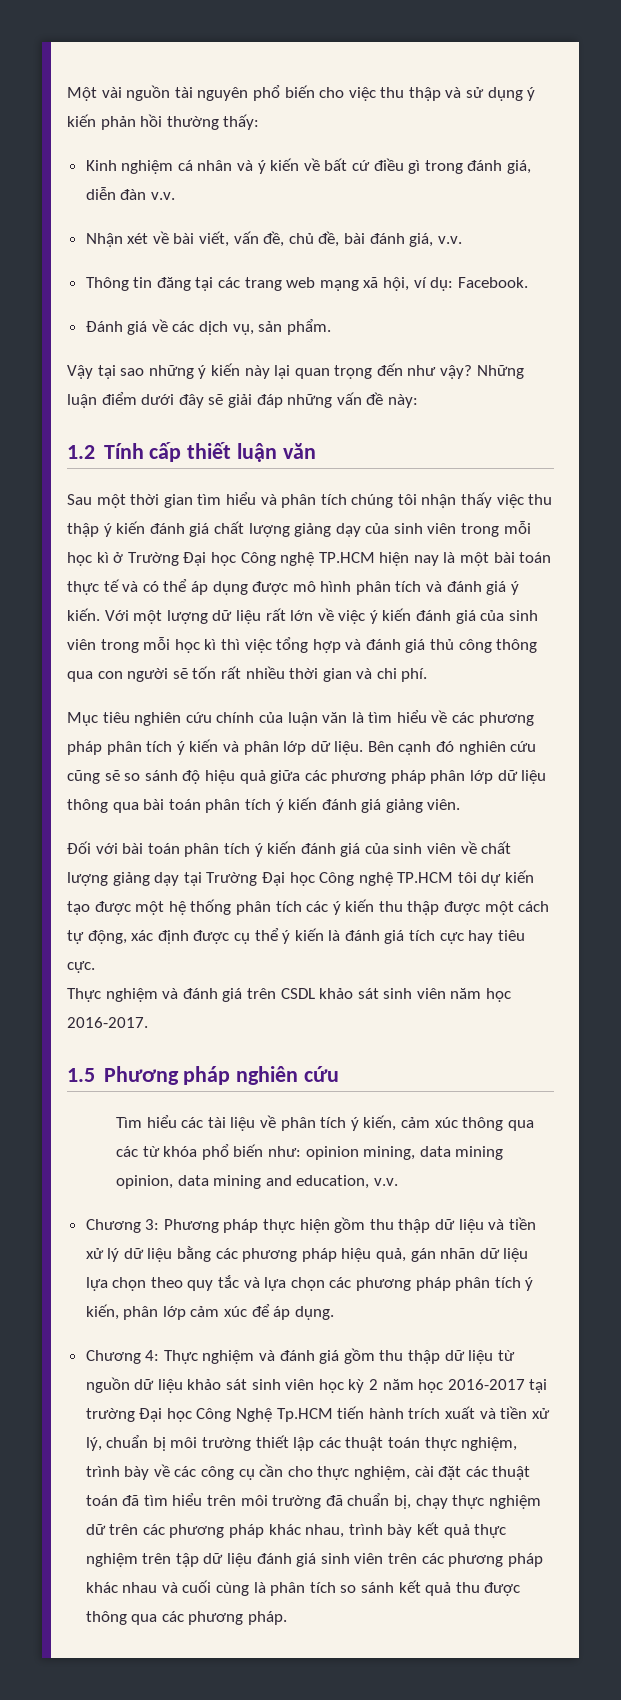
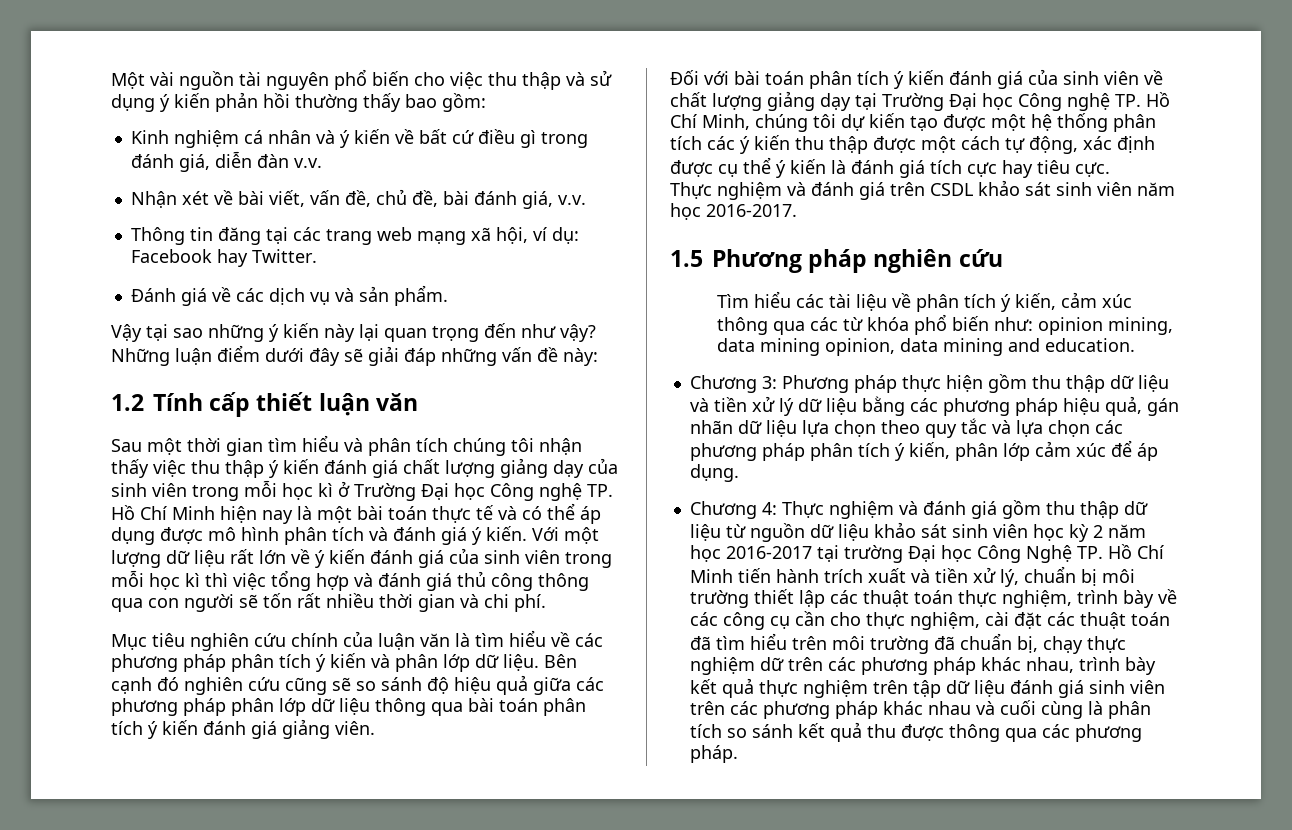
- Một vài nguồn tài nguyên phổ biến cho việc thu thập và sử dụng ý kiến phản hồi thường thấy:
+ Một vài nguồn tài nguyên phổ biến cho việc thu thập và sử dụng ý kiến phản hồi thường thấy bao gồm:
- Thông tin đăng tại các trang web mạng xã hội, ví dụ: Facebook.
+ Thông tin đăng tại các trang web mạng xã hội, ví dụ: Facebook hay Twitter.
- Đánh giá về các dịch vụ, sản phẩm.
+ Đánh giá về các dịch vụ và sản phẩm.
- Sau một thời gian tìm hiểu và phân tích chúng tôi nhận thấy việc thu thập ý kiến đánh giá chất lượng giảng dạy của sinh viên trong mỗi học kì ở Trường Đại học Công nghệ TP.HCM hiện nay là một bài toán thực tế và có thể áp dụng được mô hình phân tích và đánh giá ý kiến.
+ Sau một thời gian tìm hiểu và phân tích chúng tôi nhận thấy việc thu thập ý kiến đánh giá chất lượng giảng dạy của sinh viên trong mỗi học kì ở Trường Đại học Công nghệ TP. Hồ Chí Minh hiện nay là một bài toán thực tế và có thể áp dụng được mô hình phân tích và đánh giá ý kiến.
- Với một lượng dữ liệu rất lớn về việc ý kiến đánh giá của sinh viên trong mỗi học kì thì việc tổng hợp và đánh giá thủ công thông qua con người sẽ tốn rất nhiều thời gian và chi phí.
+ Với một lượng dữ liệu rất lớn về ý kiến đánh giá của sinh viên trong mỗi học kì thì việc tổng hợp và đánh giá thủ công thông qua con người sẽ tốn rất nhiều thời gian và chi phí.
- Đối với bài toán phân tích ý kiến đánh giá của sinh viên về chất lượng giảng dạy tại Trường Đại học Công nghệ TP.HCM tôi dự kiến tạo được một hệ thống phân tích các ý kiến thu thập được một cách tự động, xác định được cụ thể ý kiến là đánh giá tích cực hay tiêu cực.
+ Đối với bài toán phân tích ý kiến đánh giá của sinh viên về chất lượng giảng dạy tại Trường Đại học Công nghệ TP. Hồ Chí Minh, chúng tôi dự kiến tạo được một hệ thống phân tích các ý kiến thu thập được một cách tự động, xác định được cụ thể ý kiến là đánh giá tích cực hay tiêu cực.
- Tìm hiểu các tài liệu về phân tích ý kiến, cảm xúc thông qua các từ khóa phổ biến như: opinion mining, data mining opinion, data mining and education, v.v.
+ Tìm hiểu các tài liệu về phân tích ý kiến, cảm xúc thông qua các từ khóa phổ biến như: opinion mining, data mining opinion, data mining and education.
- Thực nghiệm và đánh giá gồm thu thập dữ liệu từ nguồn dữ liệu khảo sát sinh viên học kỳ 2 năm học 2016-2017 tại trường Đại học Công Nghệ Tp.HCM tiến hành trích xuất và tiền xử lý, chuẩn bị môi trường thiết lập các thuật toán thực nghiệm, trình bày về các công cụ cần cho thực nghiệm, cài đặt các thuật toán đã tìm hiểu trên môi trường đã chuẩn bị, chạy thực nghiệm dữ trên các phương pháp khác nhau, trình bày kết quả thực nghiệm trên tập dữ liệu đánh giá sinh viên trên các phương pháp khác nhau và cuối cùng là phân tích so sánh kết quả thu được thông qua các phương pháp.
+ Thực nghiệm và đánh giá gồm thu thập dữ liệu từ nguồn dữ liệu khảo sát sinh viên học kỳ 2 năm học 2016-2017 tại trường Đại học Công Nghệ TP. Hồ Chí Minh tiến hành trích xuất và tiền xử lý, chuẩn bị môi trường thiết lập các thuật toán thực nghiệm, trình bày về các công cụ cần cho thực nghiệm, cài đặt các thuật toán đã tìm hiểu trên môi trường đã chuẩn bị, chạy thực nghiệm dữ trên các phương pháp khác nhau, trình bày kết quả thực nghiệm trên tập dữ liệu đánh giá sinh viên trên các phương pháp khác nhau và cuối cùng là phân tích so sánh kết quả thu được thông qua các phương pháp.

